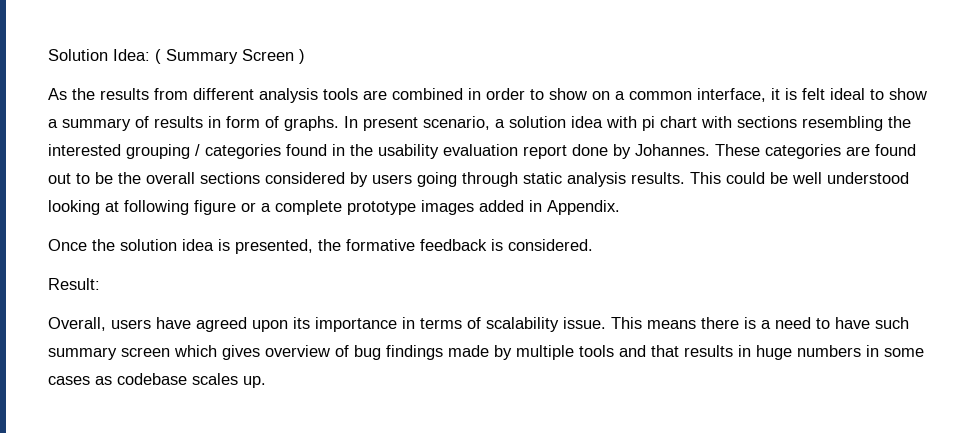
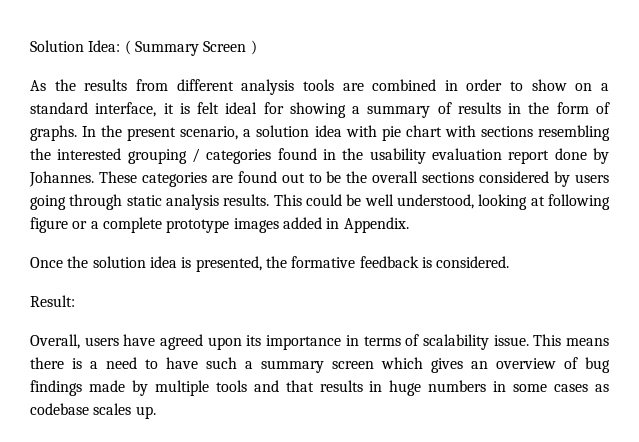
- As the results from different analysis tools are combined in order to show on a common interface, it is felt ideal to show a summary of results in form of graphs.
+ As the results from different analysis tools are combined in order to show on a standard interface, it is felt ideal for showing a summary of results in the form of graphs.
- In present scenario, a solution idea with pi chart with sections resembling the interested grouping / categories found in the usability evaluation report done by Johannes.
+ In the present scenario, a solution idea with pie chart with sections resembling the interested grouping / categories found in the usability evaluation report done by Johannes.
- This could be well understood looking at following figure or a complete prototype images added in Appendix.
+ This could be well understood, looking at following figure or a complete prototype images added in Appendix.
- This means there is a need to have such summary screen which gives overview of bug findings made by multiple tools and that results in huge numbers in some cases as codebase scales up.
+ This means there is a need to have such a summary screen which gives an overview of bug findings made by multiple tools and that results in huge numbers in some cases as codebase scales up.

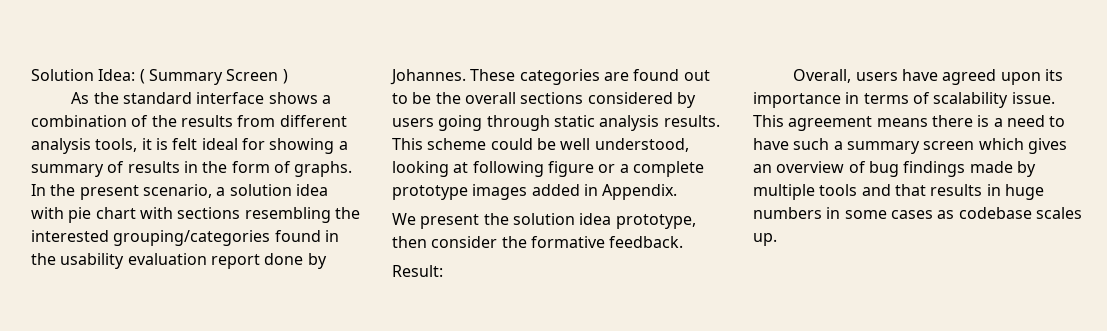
- As the results from different analysis tools are combined in order to show on a standard interface, it is felt ideal for showing a summary of results in the form of graphs.
+ As the standard interface shows a combination of the results from different analysis tools, it is felt ideal for showing a summary of results in the form of graphs.
- In the present scenario, a solution idea with pie chart with sections resembling the interested grouping / categories found in the usability evaluation report done by Johannes.
+ In the present scenario, a solution idea with pie chart with sections resembling the interested grouping/categories found in the usability evaluation report done by Johannes.
- This could be well understood, looking at following figure or a complete prototype images added in Appendix.
+ This scheme could be well understood, looking at following figure or a complete prototype images added in Appendix.
- Once the solution idea is presented, the formative feedback is considered.
+ We present the solution idea prototype, then consider the formative feedback.
- This means there is a need to have such a summary screen which gives an overview of bug findings made by multiple tools and that results in huge numbers in some cases as codebase scales up.
+ This agreement means there is a need to have such a summary screen which gives an overview of bug findings made by multiple tools and that results in huge numbers in some cases as codebase scales up.

